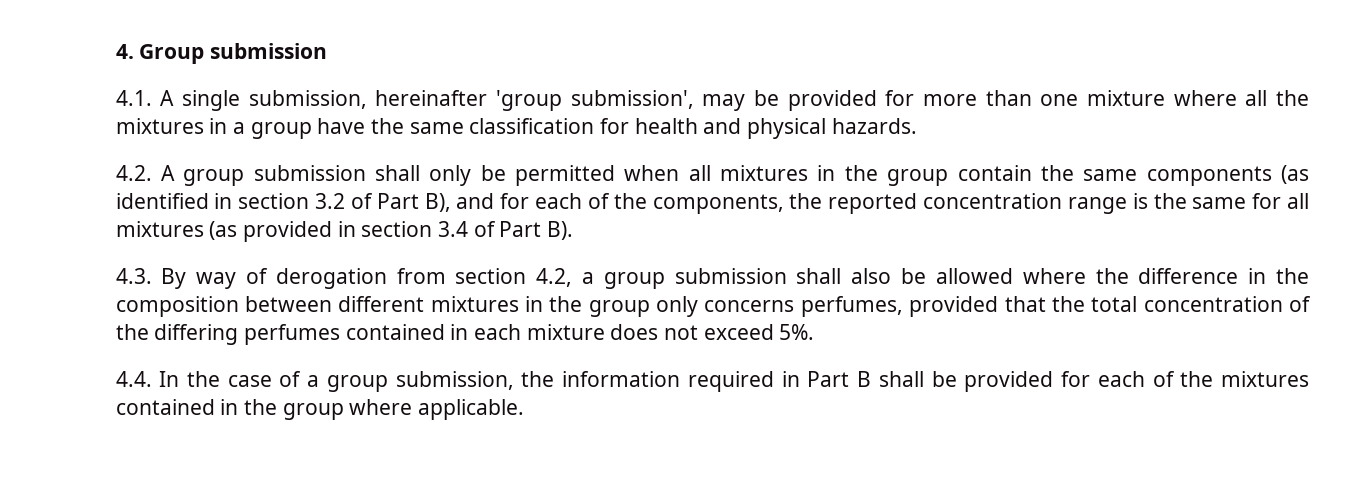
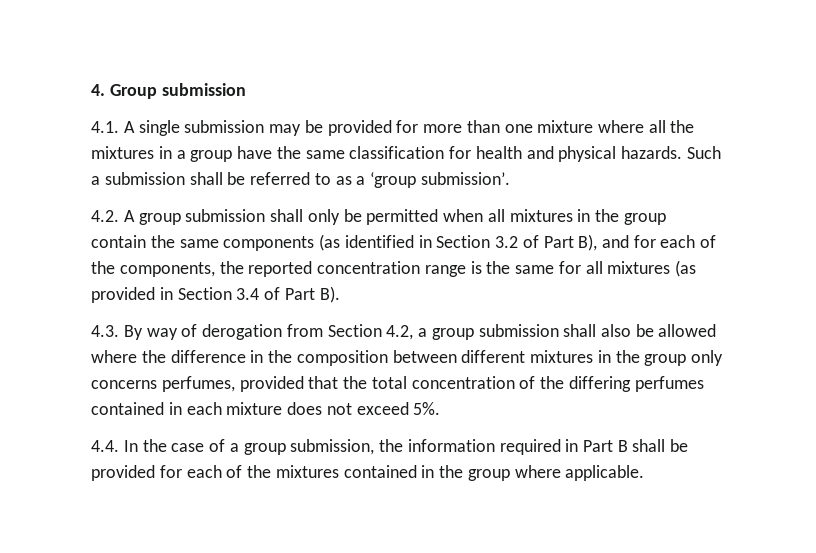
- 4.1. A single submission, hereinafter 'group submission', may be provided for more than one mixture where all the mixtures in a group have the same classification for health and physical hazards.
+ 4.1. A single submission may be provided for more than one mixture where all the mixtures in a group have the same classification for health and physical hazards. Such a submission shall be referred to as a ‘group submission’.
- 4.2. A group submission shall only be permitted when all mixtures in the group contain the same components (as identified in section 3.2 of Part B), and for each of the components, the reported concentration range is the same for all mixtures (as provided in section 3.4 of Part B).
+ 4.2. A group submission shall only be permitted when all mixtures in the group contain the same components (as identified in Section 3.2 of Part B), and for each of the components, the reported concentration range is the same for all mixtures (as provided in Section 3.4 of Part B).
- 4.3. By way of derogation from section 4.2, a group submission shall also be allowed where the difference in the composition between different mixtures in the group only concerns perfumes, provided that the total concentration of the differing perfumes contained in each mixture does not exceed 5%.
+ 4.3. By way of derogation from Section 4.2, a group submission shall also be allowed where the difference in the composition between different mixtures in the group only concerns perfumes, provided that the total concentration of the differing perfumes contained in each mixture does not exceed 5%.

